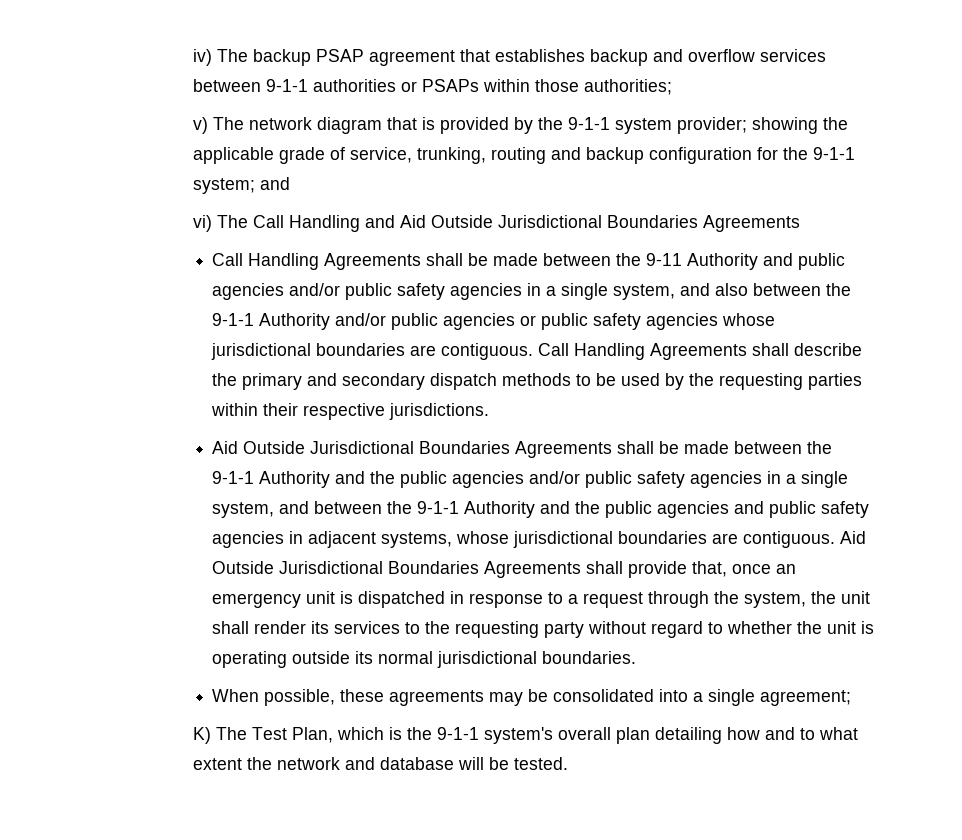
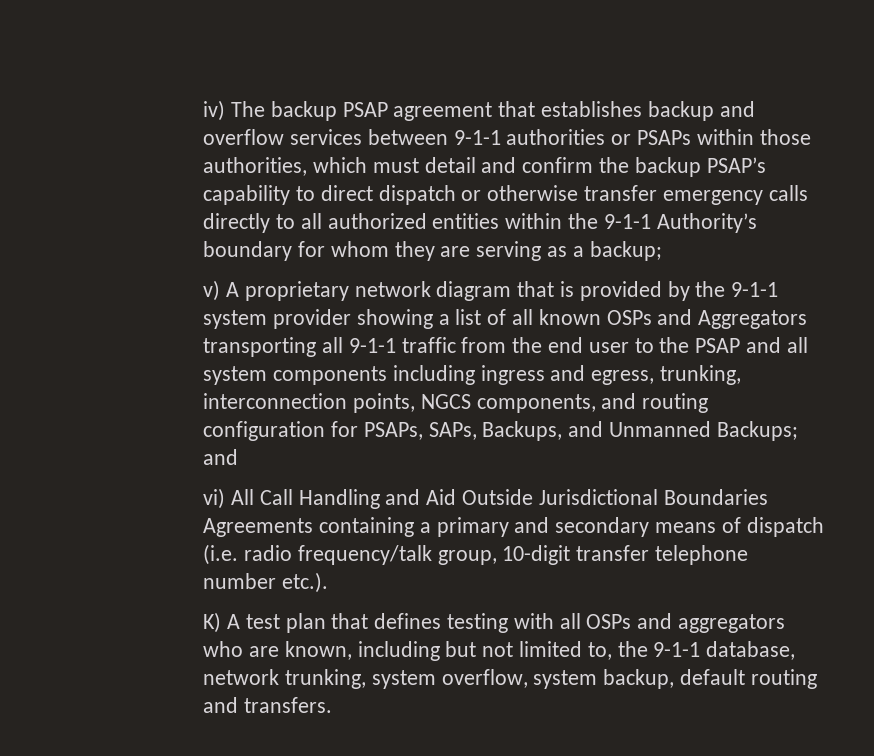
- iv) The backup PSAP agreement that establishes backup and overflow services between 9-1-1 authorities or PSAPs within those authorities;
+ iv) The backup PSAP agreement that establishes backup and overflow services between 9-1-1 authorities or PSAPs within those authorities, which must detail and confirm the backup PSAP’s capability to direct dispatch or otherwise transfer emergency calls directly to all authorized entities within the 9-1-1 Authority’s boundary for whom they are serving as a backup;
- v) The network diagram that is provided by the 9-1-1 system provider; showing the applicable grade of service, trunking, routing and backup configuration for the 9-1-1 system; and
+ v) A proprietary network diagram that is provided by the 9-1-1 system provider showing a list of all known OSPs and Aggregators transporting all 9-1-1 traffic from the end user to the PSAP and all system components including ingress and egress, trunking, interconnection points, NGCS components, and routing configuration for PSAPs, SAPs, Backups, and Unmanned Backups; and
- vi) The Call Handling and Aid Outside Jurisdictional Boundaries Agreements
- Call Handling Agreements shall be made between the 9-11 Authority and public agencies and/or public safety agencies in a single system, and also between the 9-1-1 Authority and/or public agencies or public safety agencies whose jurisdictional boundaries are contiguous. Call Handling Agreements shall describe the primary and secondary dispatch methods to be used by the requesting parties within their respective jurisdictions.
- Aid Outside Jurisdictional Boundaries Agreements shall be made between the 9-1-1 Authority and the public agencies and/or public safety agencies in a single system, and between the 9-1-1 Authority and the public agencies and public safety agencies in adjacent systems, whose jurisdictional boundaries are contiguous. Aid Outside Jurisdictional Boundaries Agreements shall provide that, once an emergency unit is dispatched in response to a request through the system, the unit shall render its services to the requesting party without regard to whether the unit is operating outside its normal jurisdictional boundaries.
- When possible, these agreements may be consolidated into a single agreement;
- K) The Test Plan, which is the 9-1-1 system's overall plan detailing how and to what extent the network and database will be tested.
+ vi) All Call Handling and Aid Outside Jurisdictional Boundaries Agreements containing a primary and secondary means of dispatch (i.e. radio frequency/talk group, 10-digit transfer telephone number etc.).
+ K) A test plan that defines testing with all OSPs and aggregators who are known, including but not limited to, the 9-1-1 database, network trunking, system overflow, system backup, default routing and transfers.

